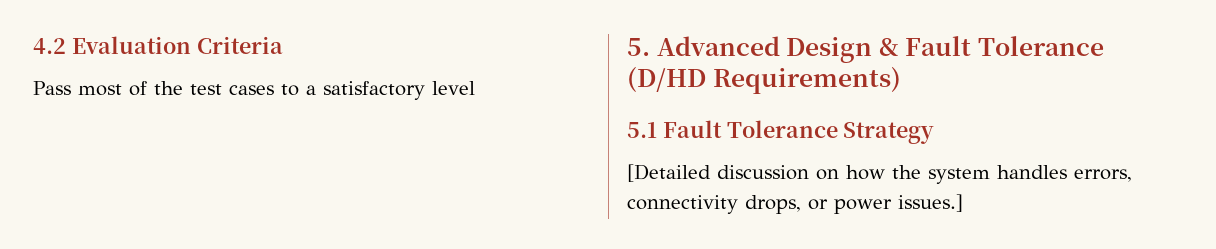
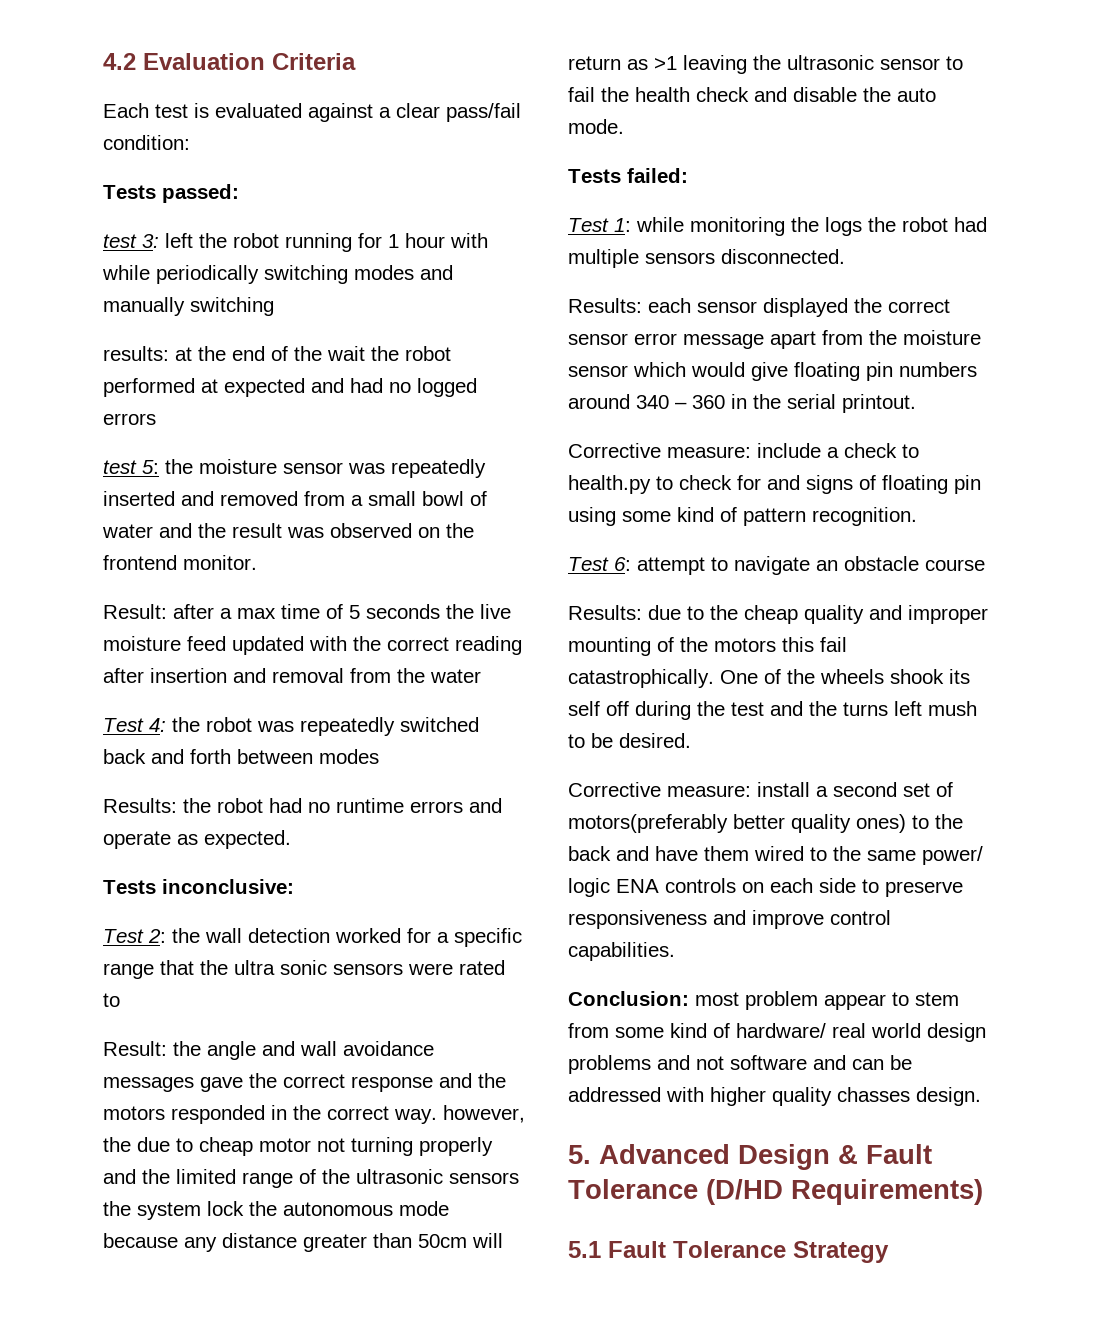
- Pass most of the test cases to a satisfactory level
+ Each test is evaluated against a clear pass/fail condition:
+ Tests passed:
+ test 3: left the robot running for 1 hour with while periodically switching modes and manually switching
+ results: at the end of the wait the robot performed at expected and had no logged errors
+ test 5: the moisture sensor was repeatedly inserted and removed from a small bowl of water and the result was observed on the frontend monitor.
+ Result: after a max time of 5 seconds the live moisture feed updated with the correct reading after insertion and removal from the water
+ Test 4: the robot was repeatedly switched back and forth between modes
+ Results: the robot had no runtime errors and operate as expected.
+ Tests inconclusive:
+ Test 2: the wall detection worked for a specific range that the ultra sonic sensors were rated to
+ Result: the angle and wall avoidance messages gave the correct response and the motors responded in the correct way. however, the due to cheap motor not turning properly and the limited range of the ultrasonic sensors the system lock the autonomous mode because any distance greater than 50cm will return as >1 leaving the ultrasonic sensor to fail the health check and disable the auto mode.
+ Tests failed:
+ Test 1: while monitoring the logs the robot had multiple sensors disconnected.
+ Results: each sensor displayed the correct sensor error message apart from the moisture sensor which would give floating pin numbers around 340 – 360 in the serial printout.
+ Corrective measure: include a check to health.py to check for and signs of floating pin using some kind of pattern recognition.
+ Test 6: attempt to navigate an obstacle course
+ Results: due to the cheap quality and improper mounting of the motors this fail catastrophically. One of the wheels shook its self off during the test and the turns left mush to be desired.
+ Corrective measure: install a second set of motors(preferably better quality ones) to the back and have them wired to the same power/ logic ENA controls on each side to preserve responsiveness and improve control capabilities.
+ Conclusion: most problem appear to stem from some kind of hardware/ real world design problems and not software and can be addressed with higher quality chasses design.
- [Detailed discussion on how the system handles errors, connectivity drops, or power issues.]

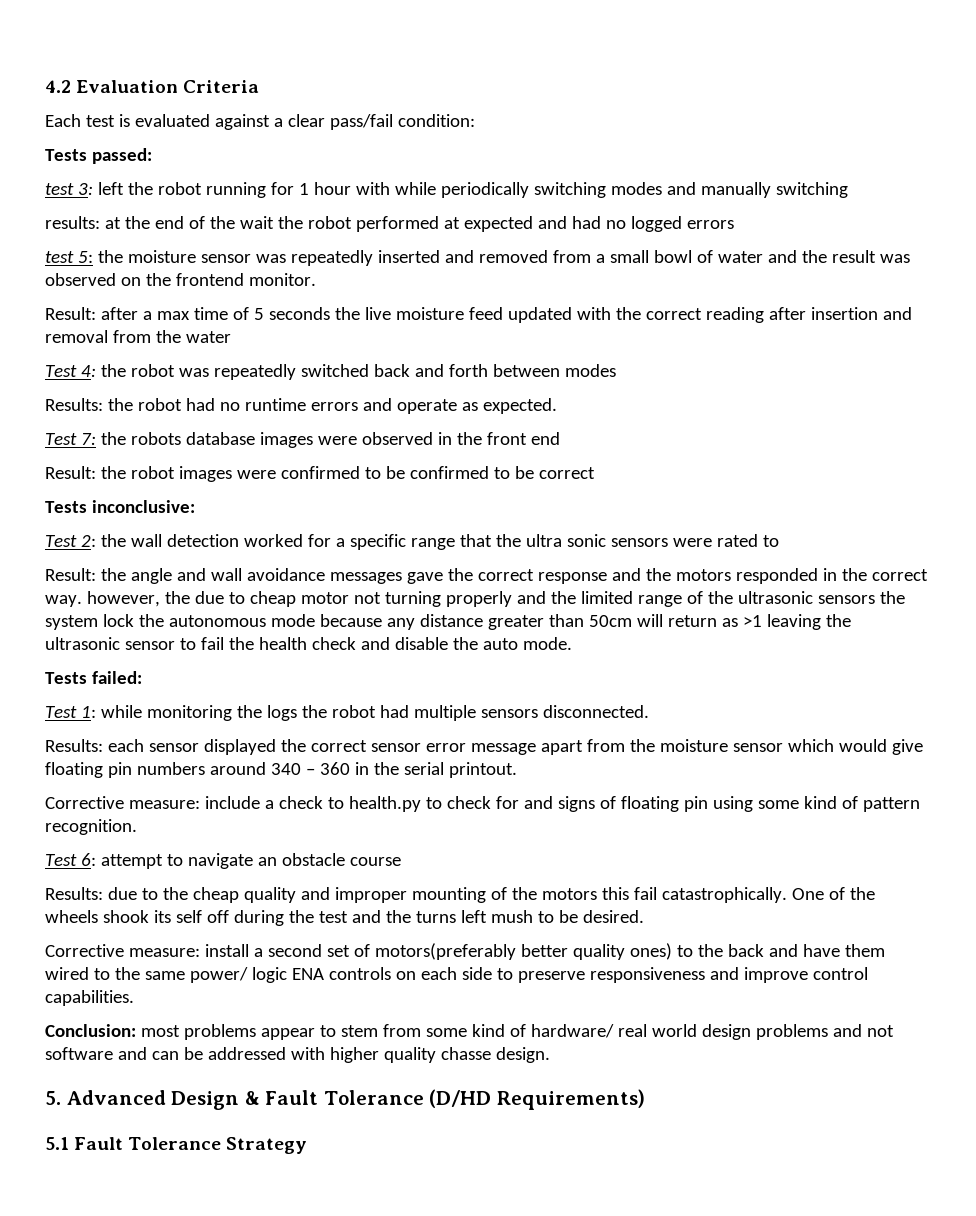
+ Test 7: the robots database images were observed in the front end
+ Result: the robot images were confirmed to be confirmed to be correct
- Conclusion: most problem appear to stem from some kind of hardware/ real world design problems and not software and can be addressed with higher quality chasses design.
+ Conclusion: most problems appear to stem from some kind of hardware/ real world design problems and not software and can be addressed with higher quality chasse design.

